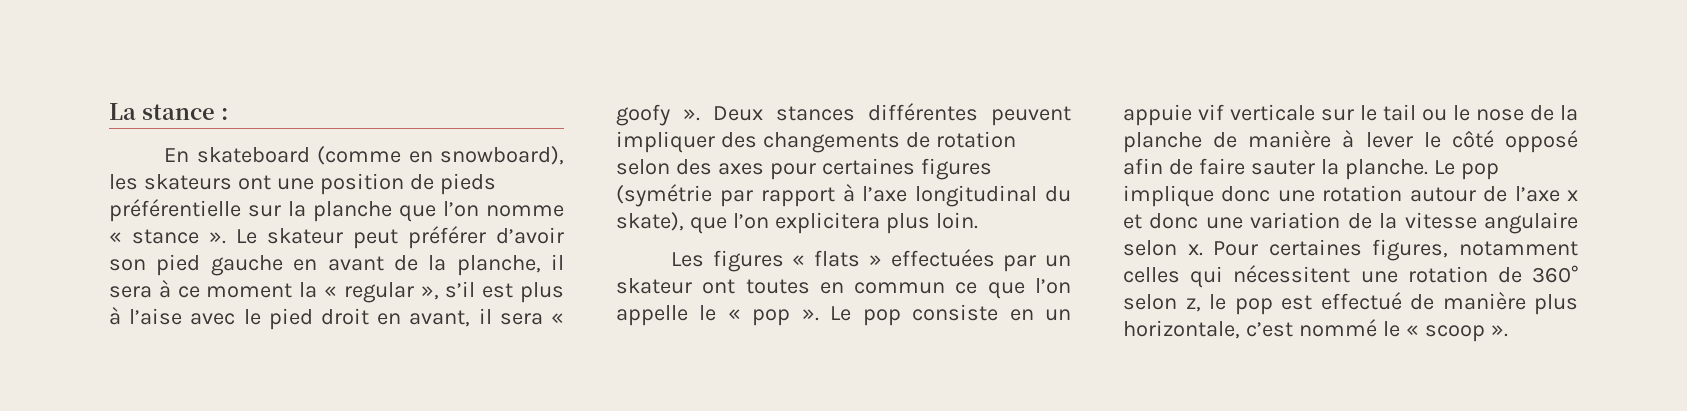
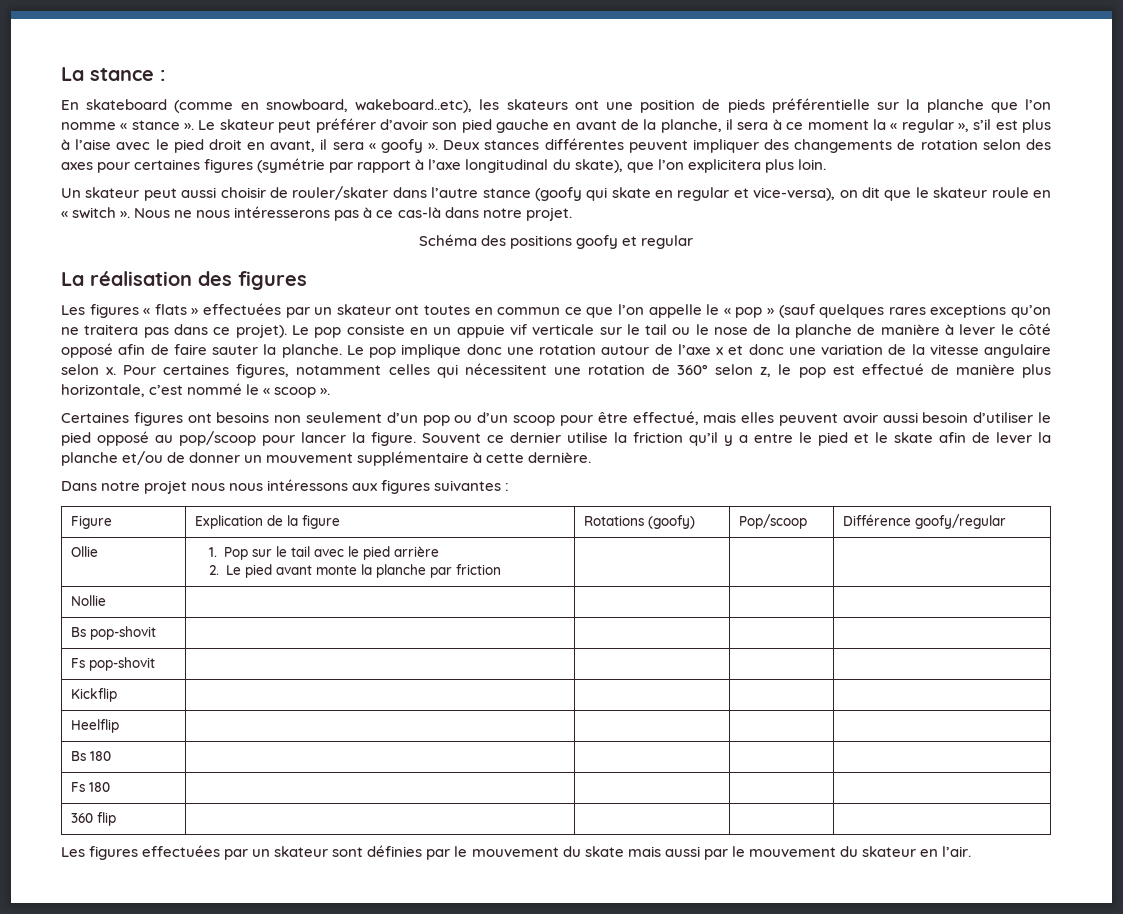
- En skateboard (comme en snowboard), les skateurs ont une position de pieds préférentielle sur la planche que l’on nomme « stance ».
+ En skateboard (comme en snowboard, wakeboard..etc), les skateurs ont une position de pieds préférentielle sur la planche que l’on nomme « stance ».
+ Un skateur peut aussi choisir de rouler/skater dans l’autre stance (goofy qui skate en regular et vice-versa), on dit que le skateur roule en « switch ». Nous ne nous intéresserons pas à ce cas-là dans notre projet.
+ Schéma des positions goofy et regular
+ La réalisation des figures
- Les figures « flats » effectuées par un skateur ont toutes en commun ce que l’on appelle le « pop ».
+ Les figures « flats » effectuées par un skateur ont toutes en commun ce que l’on appelle le « pop » (sauf quelques rares exceptions qu’on ne traitera pas dans ce projet).
+ Certaines figures ont besoins non seulement d’un pop ou d’un scoop pour être effectué, mais elles peuvent avoir aussi besoin d’utiliser le pied opposé au pop/scoop pour lancer la figure. Souvent ce dernier utilise la friction qu’il y a entre le pied et le skate afin de lever la planche et/ou de donner un mouvement supplémentaire à cette dernière.
+ Dans notre projet nous nous intéressons aux figures suivantes :
+ Figure | Explication de la figure | Rotations (goofy) | Pop/scoop | Différence goofy/regular
+ Ollie | 1. Pop sur le tail avec le pied arrière
+ 2. Le pied avant monte la planche par friction | | |
+ Nollie | | | |
+ Bs pop-shovit | | | |
+ Fs pop-shovit | | | |
+ Kickflip | | | |
+ Heelflip | | | |
+ Bs 180 | | | |
+ Fs 180 | | | |
+ 360 flip | | | |
+ Les figures effectuées par un skateur sont définies par le mouvement du skate mais aussi par le mouvement du skateur en l’air.

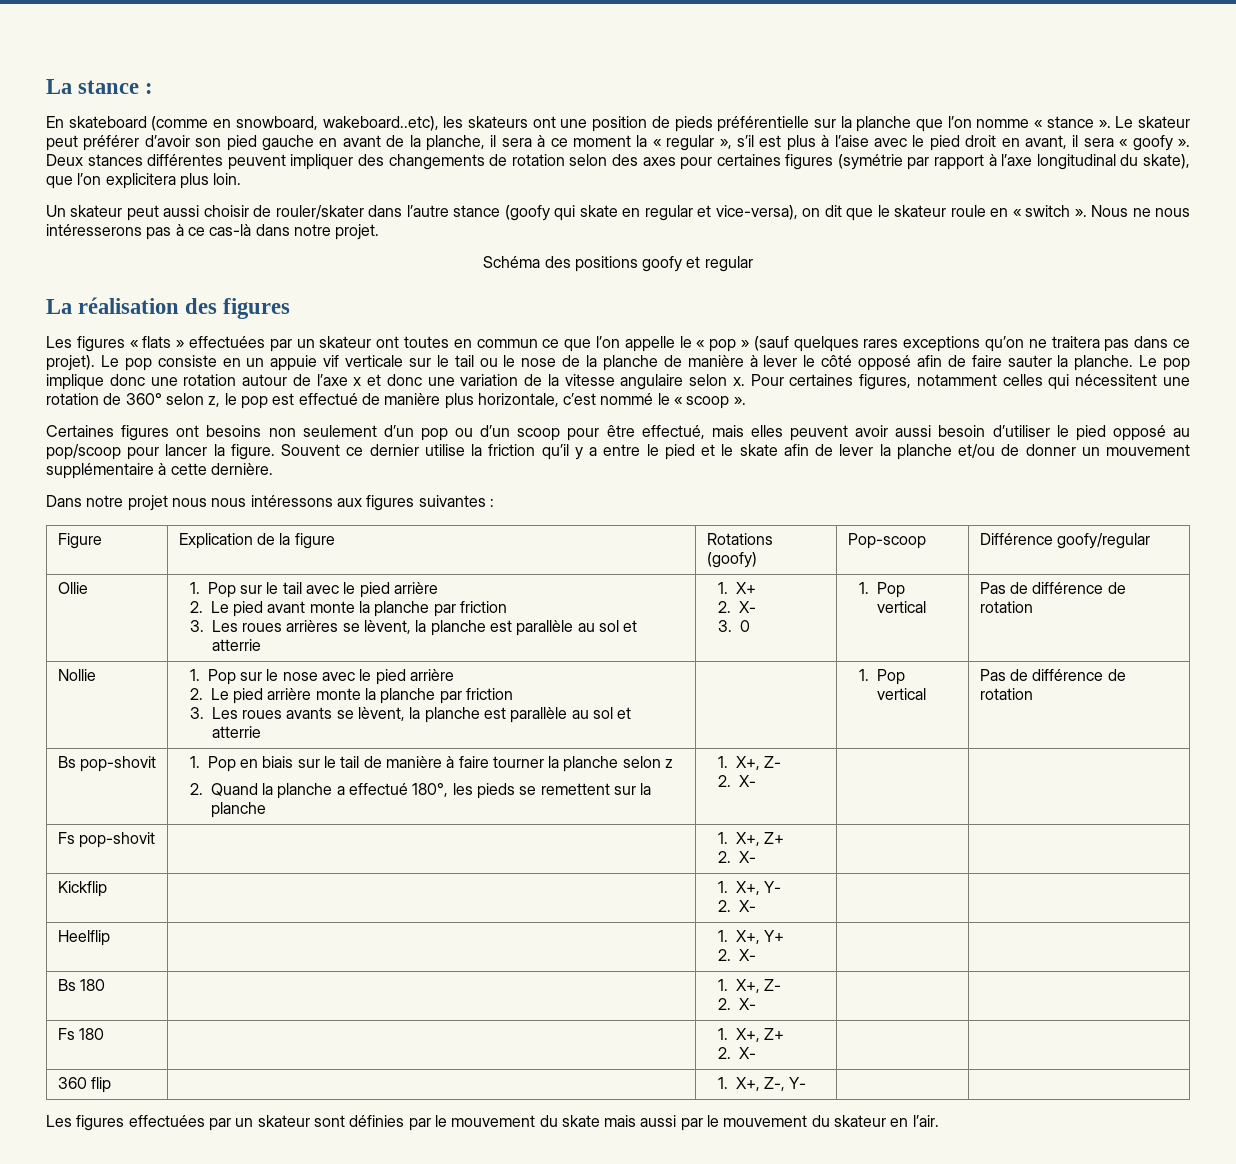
- Figure | Explication de la figure | Rotations (goofy) | Pop/scoop | Différence goofy/regular
+ Figure | Explication de la figure | Rotations (goofy) | Pop-scoop | Différence goofy/regular
- Nollie | | | |
- Bs pop-shovit | | | |
- Fs pop-shovit | | | |
- Kickflip | | | |
- Heelflip | | | |
- Bs 180 | | | |
- Fs 180 | | | |
- 360 flip | | | |
+ 3. Les roues arrières se lèvent, la planche est parallèle au sol et atterrie | 1. X+
+ 2. X-
+ 3. 0 | 1. Pop vertical | Pas de différence de rotation
+ Nollie | 1. Pop sur le nose avec le pied arrière
+ 2. Le pied arrière monte la planche par friction
+ 3. Les roues avants se lèvent, la planche est parallèle au sol et atterrie | | 1. Pop vertical | Pas de différence de rotation
+ Bs pop-shovit | 1. Pop en biais sur le tail de manière à faire tourner la planche selon z
+ 2. Quand la planche a effectué 180°, les pieds se remettent sur la planche | 1. X+, Z-
+ 2. X- | |
+ Fs pop-shovit | | 1. X+, Z+
+ 2. X- | |
+ Kickflip | | 1. X+, Y-
+ 2. X- | |
+ Heelflip | | 1. X+, Y+
+ 2. X- | |
+ Bs 180 | | 1. X+, Z-
+ 2. X- | |
+ Fs 180 | | 1. X+, Z+
+ 2. X- | |
+ 360 flip | | 1. X+, Z-, Y- | |

